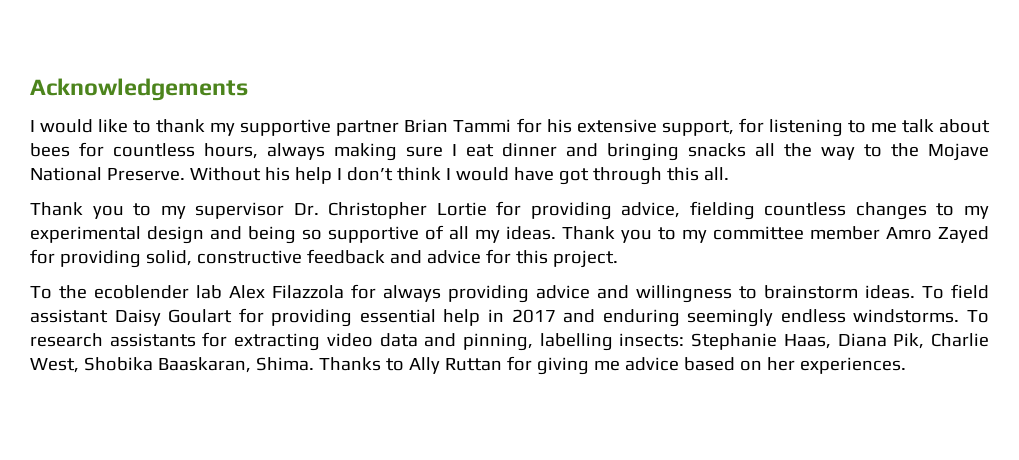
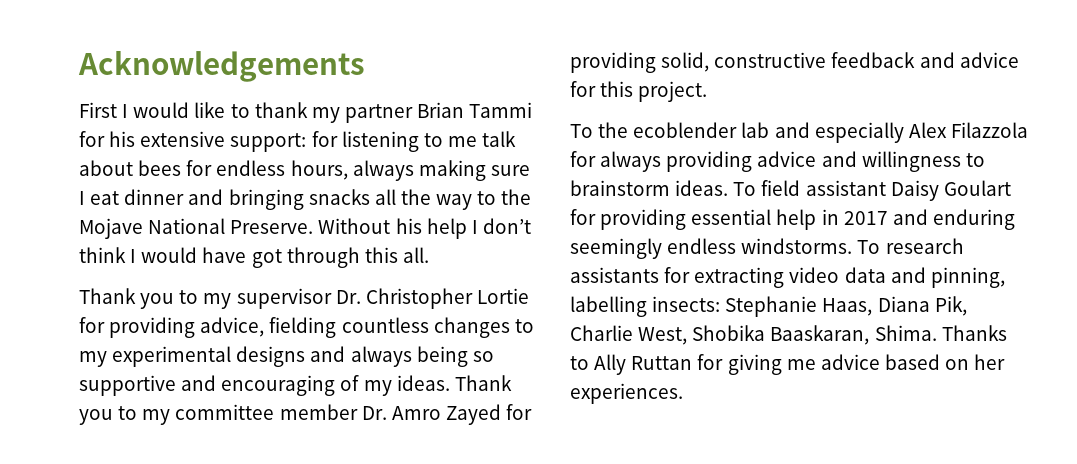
- I would like to thank my supportive partner Brian Tammi for his extensive support, for listening to me talk about bees for countless hours, always making sure I eat dinner and bringing snacks all the way to the Mojave National Preserve.
+ First I would like to thank my partner Brian Tammi for his extensive support: for listening to me talk about bees for endless hours, always making sure I eat dinner and bringing snacks all the way to the Mojave National Preserve.
- Thank you to my supervisor Dr. Christopher Lortie for providing advice, fielding countless changes to my experimental design and being so supportive of all my ideas.
+ Thank you to my supervisor Dr. Christopher Lortie for providing advice, fielding countless changes to my experimental designs and always being so supportive and encouraging of my ideas.
- Thank you to my committee member Amro Zayed for providing solid, constructive feedback and advice for this project.
+ Thank you to my committee member Dr. Amro Zayed for providing solid, constructive feedback and advice for this project.
- To the ecoblender lab Alex Filazzola for always providing advice and willingness to brainstorm ideas.
+ To the ecoblender lab and especially Alex Filazzola for always providing advice and willingness to brainstorm ideas.

